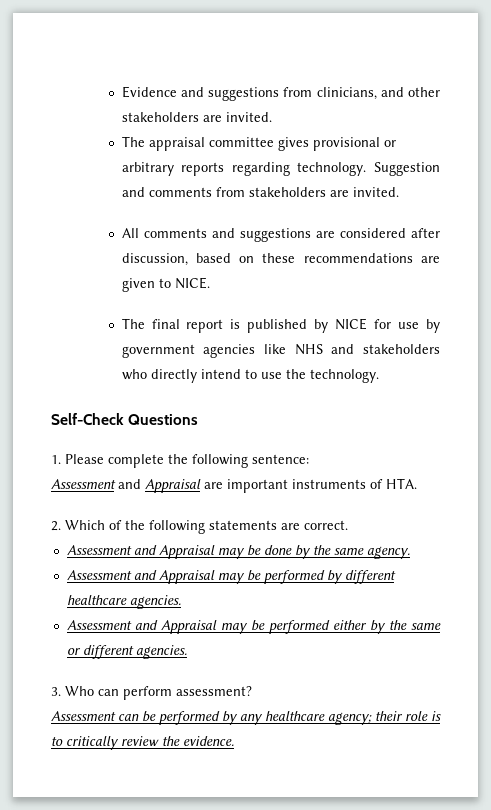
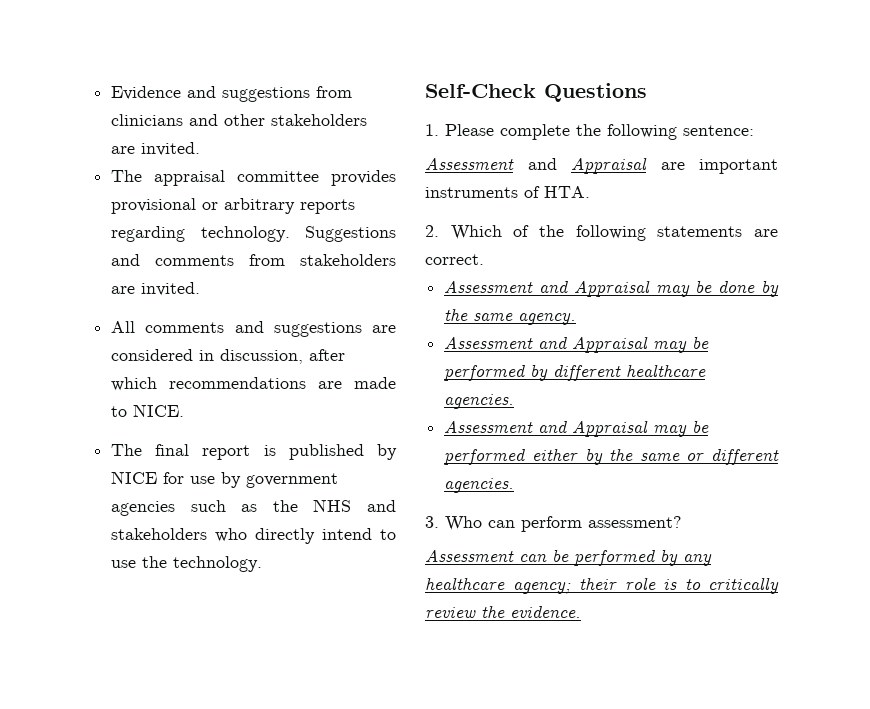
- Evidence and suggestions from clinicians, and other stakeholders are invited.
+ Evidence and suggestions from clinicians and other stakeholders are invited.
- The appraisal committee gives provisional or arbitrary reports regarding technology.
+ The appraisal committee provides provisional or arbitrary reports regarding technology.
- Suggestion and comments from stakeholders are invited.
+ Suggestions and comments from stakeholders are invited.
- All comments and suggestions are considered after discussion, based on these recommendations are given to NICE.
+ All comments and suggestions are considered in discussion, after which recommendations are made to NICE.
- The final report is published by NICE for use by government agencies like NHS and stakeholders who directly intend to use the technology.
+ The final report is published by NICE for use by government agencies such as the NHS and stakeholders who directly intend to use the technology.

